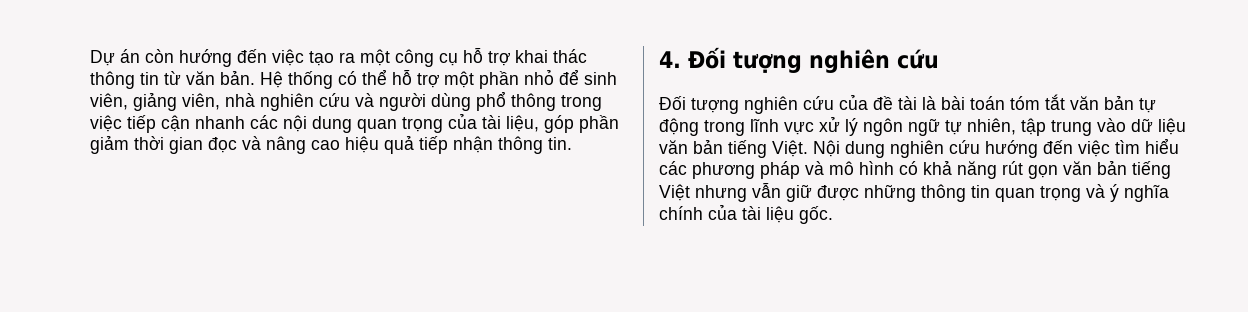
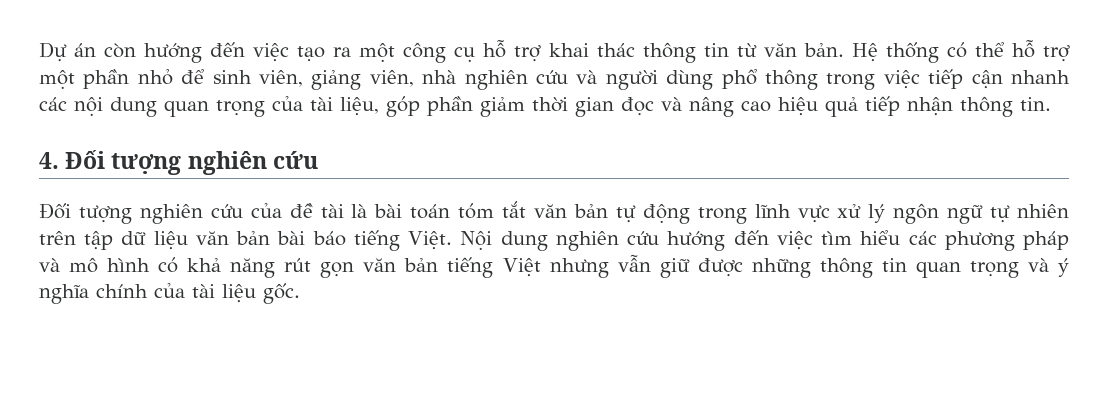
- Đối tượng nghiên cứu của đề tài là bài toán tóm tắt văn bản tự động trong lĩnh vực xử lý ngôn ngữ tự nhiên, tập trung vào dữ liệu văn bản tiếng Việt.
+ Đối tượng nghiên cứu của đề tài là bài toán tóm tắt văn bản tự động trong lĩnh vực xử lý ngôn ngữ tự nhiên trên tập dữ liệu văn bản bài báo tiếng Việt.

